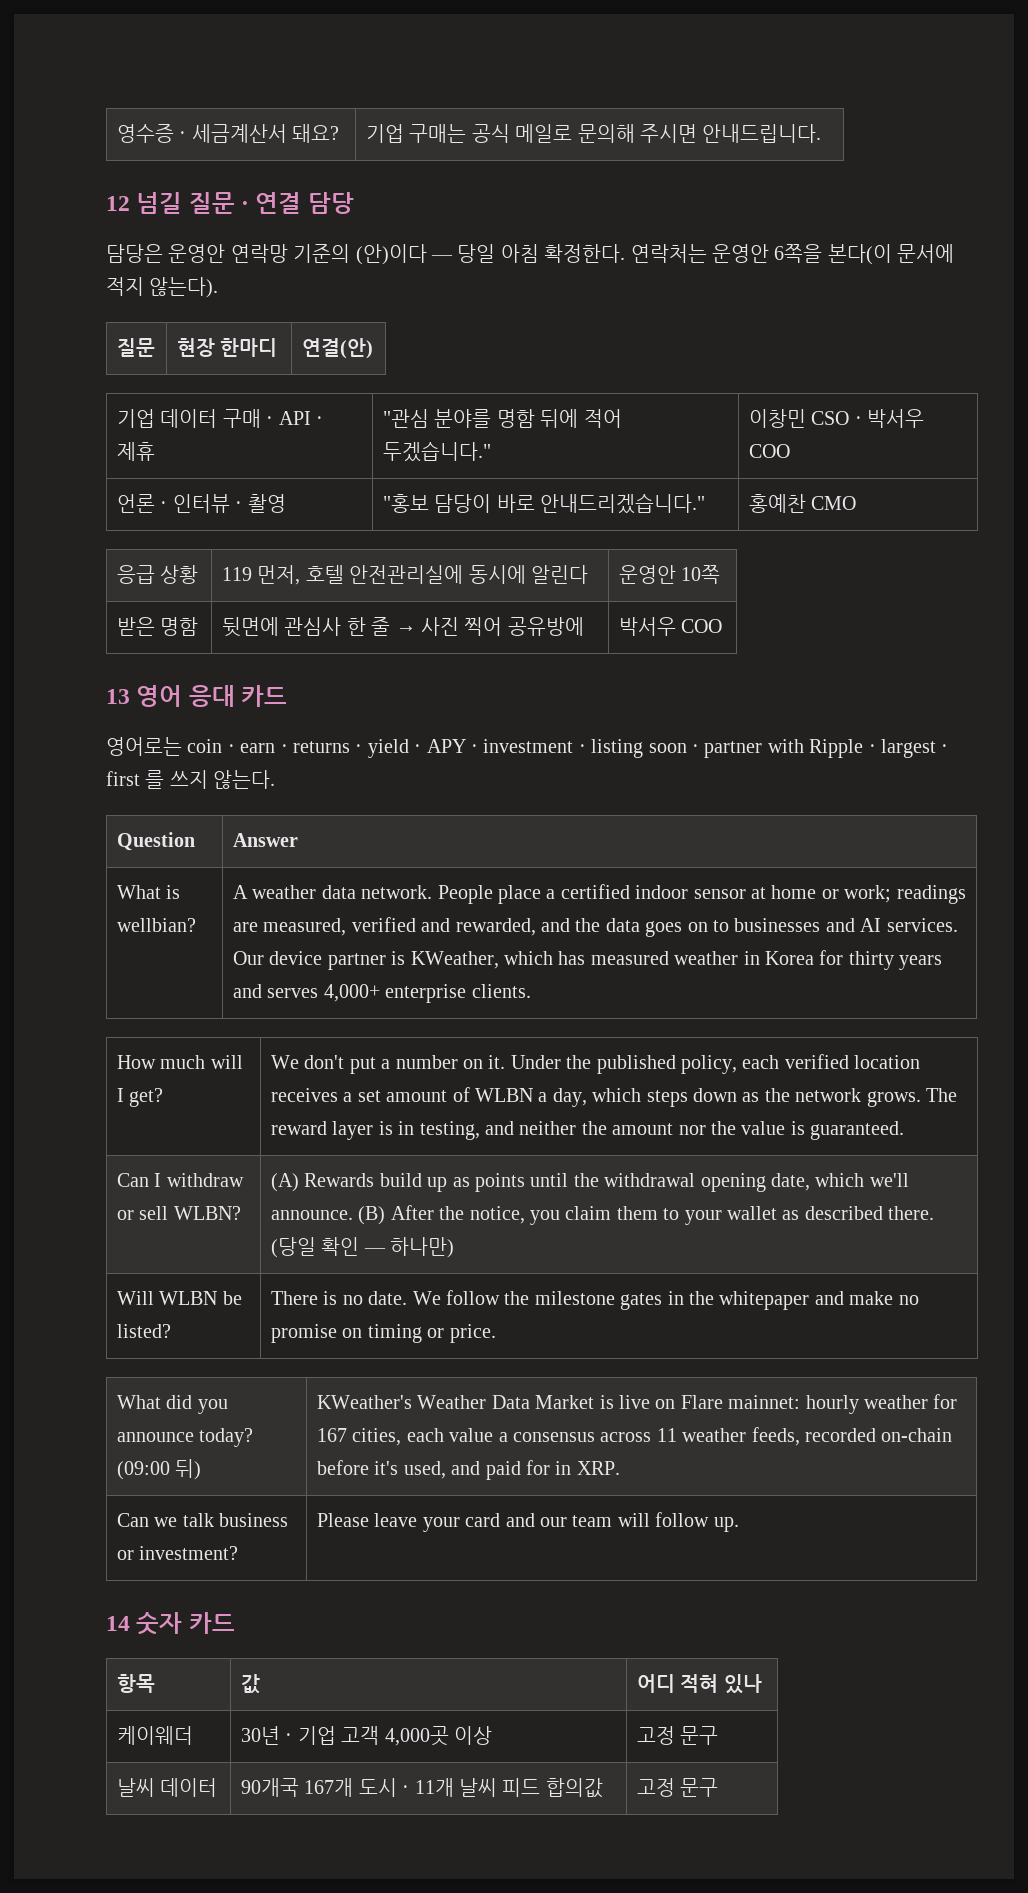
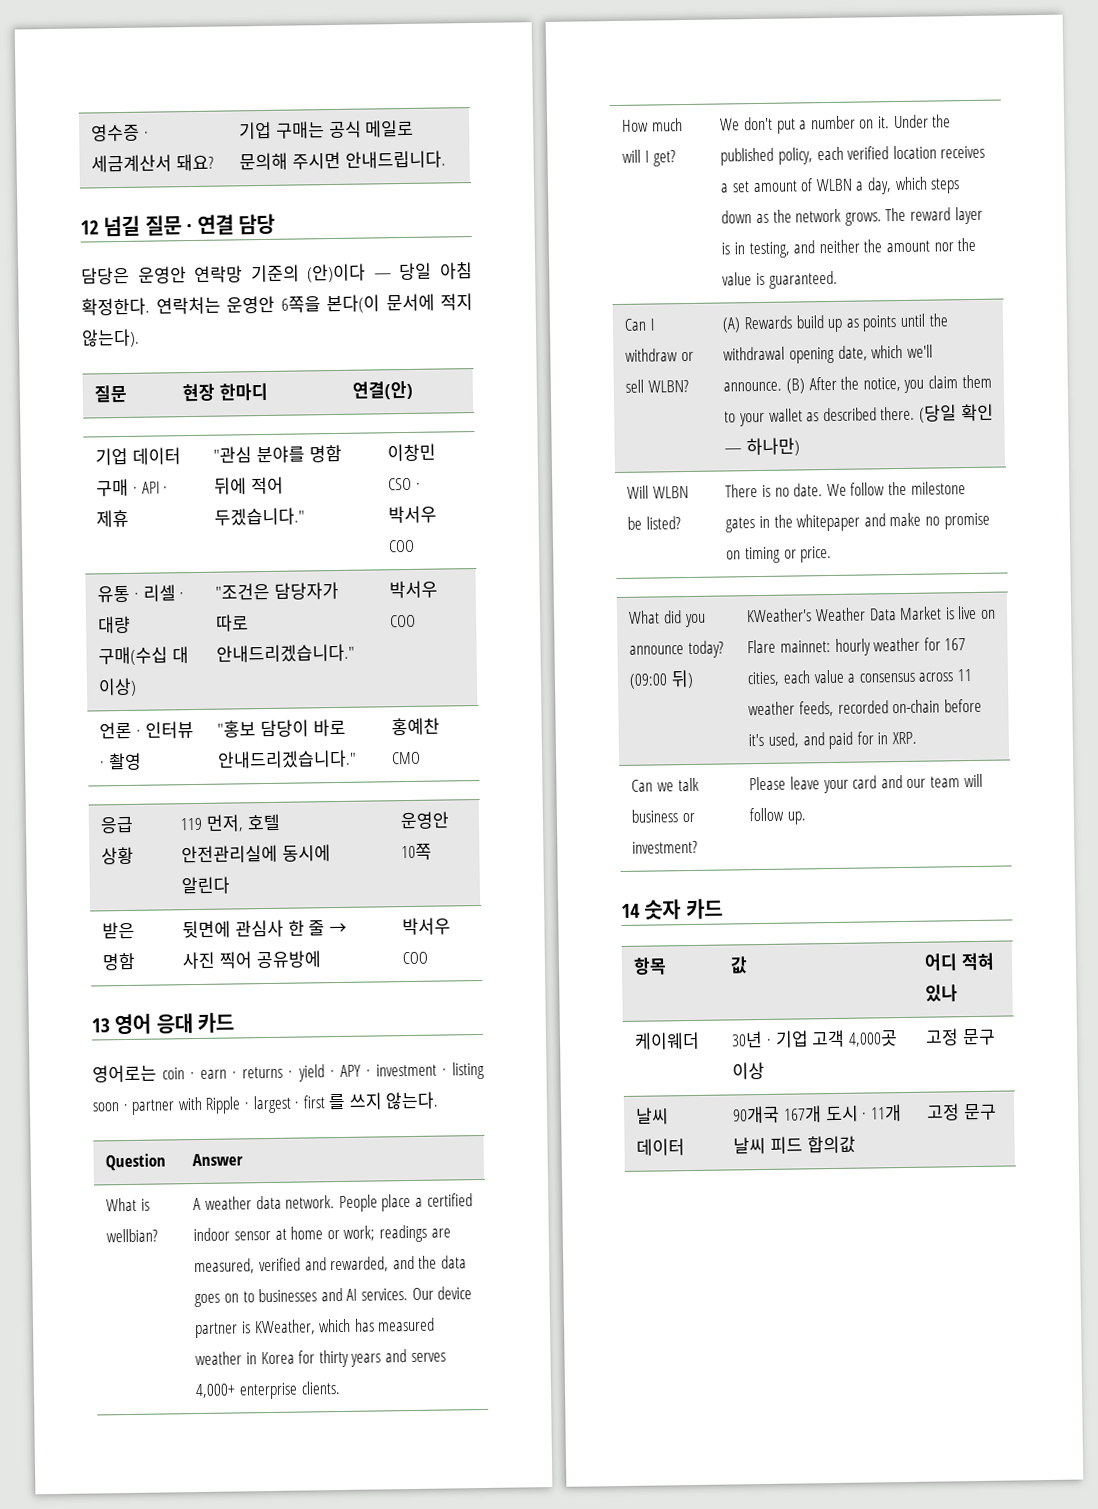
+ 유통 · 리셀 · 대량 구매(수십 대 이상) | "조건은 담당자가 따로 안내드리겠습니다." | 박서우 COO

